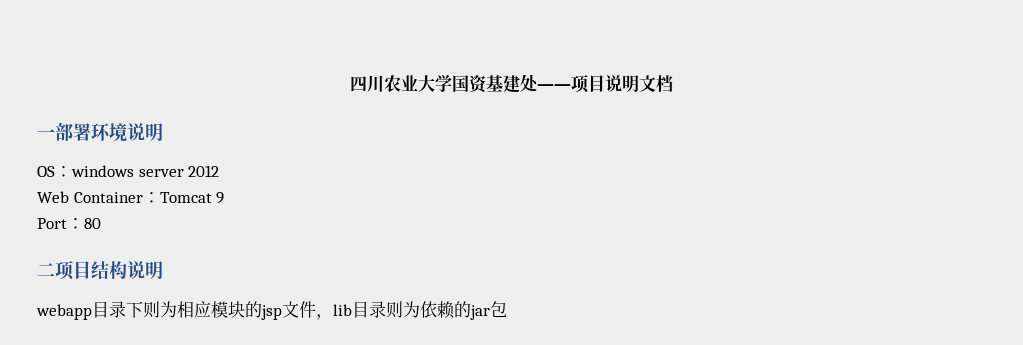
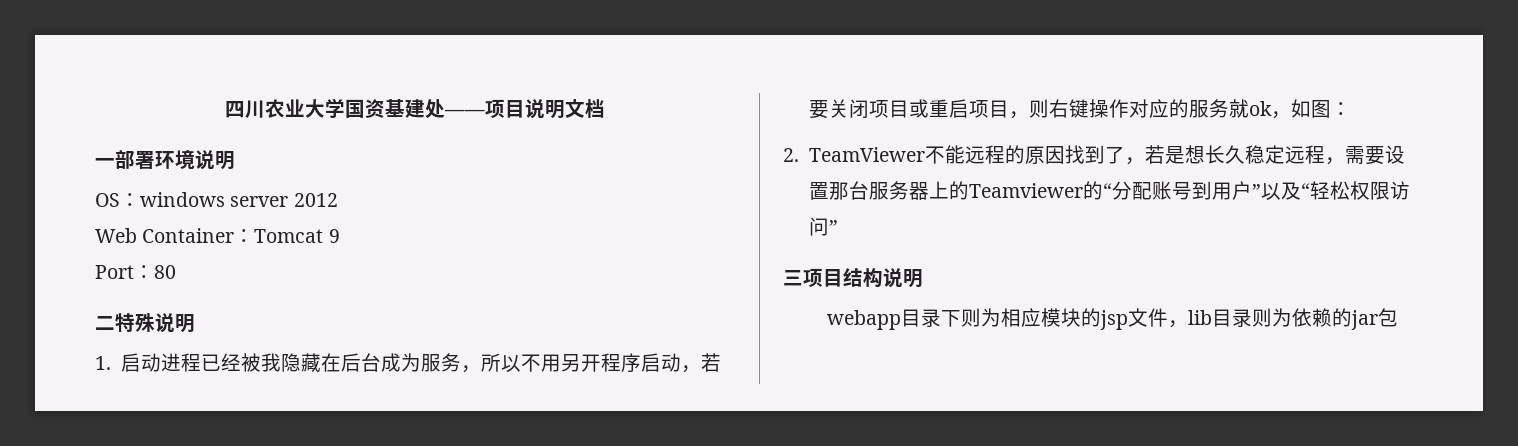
- 二项目结构说明
+ 二特殊说明
+ 1.启动进程已经被我隐藏在后台成为服务，所以不用另开程序启动，若要关闭项目或重启项目，则右键操作对应的服务就ok，如图：
+ 2. TeamViewer不能远程的原因找到了，若是想长久稳定远程，需要设置那台服务器上的Teamviewer的“分配账号到用户”以及“轻松权限访问”
+ 三项目结构说明

